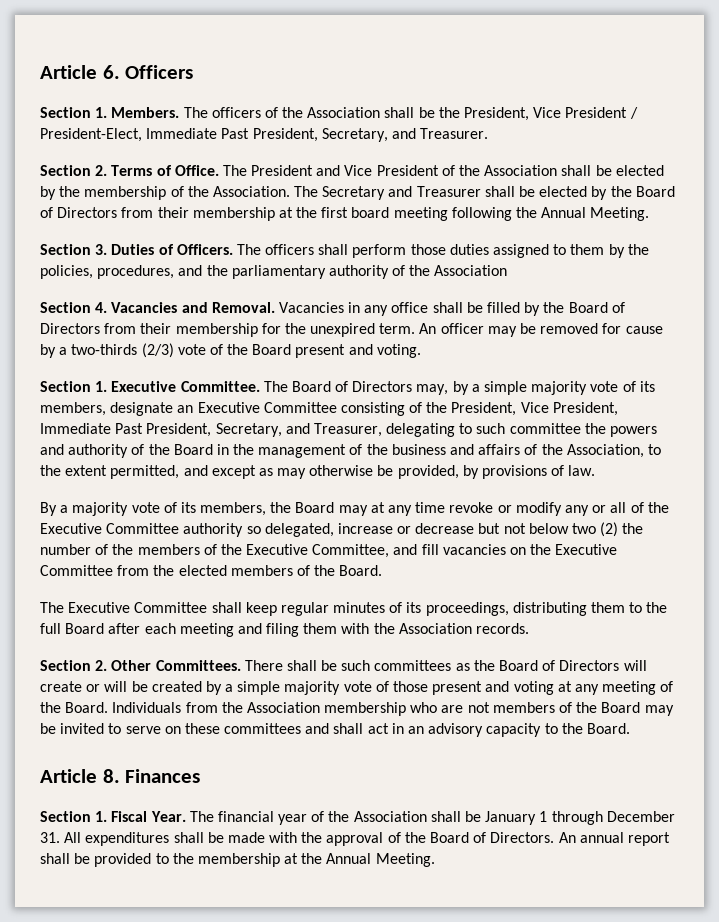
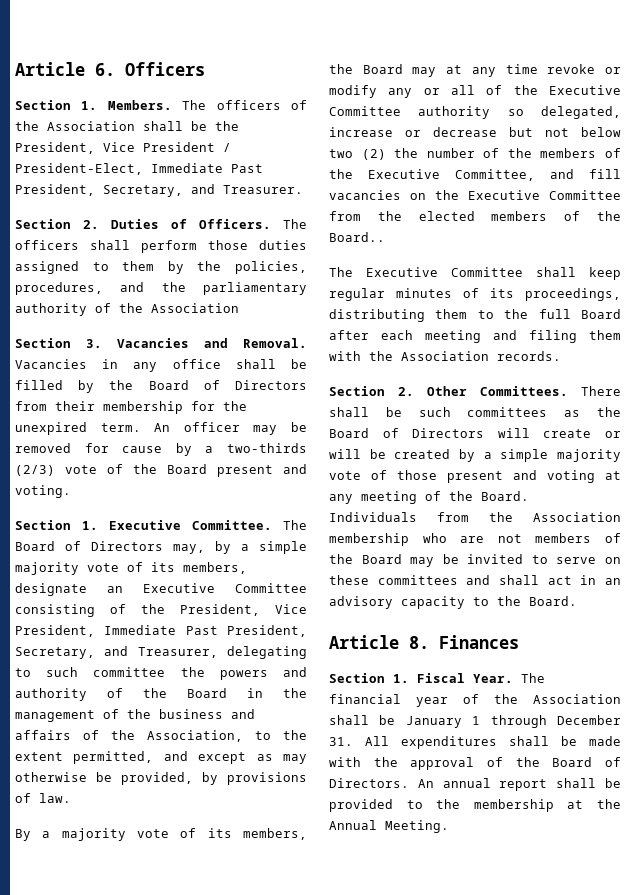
- Section 2. Terms of Office. The President and Vice President of the Association shall be elected by the membership of the Association. The Secretary and Treasurer shall be elected by the Board of Directors from their membership at the first board meeting following the Annual Meeting.
- Section 3. Duties of Officers.
+ Section 2. Duties of Officers.
- Section 4. Vacancies and Removal.
+ Section 3. Vacancies and Removal.
- By a majority vote of its members, the Board may at any time revoke or modify any or all of the Executive Committee authority so delegated, increase or decrease but not below two (2) the number of the members of the Executive Committee, and fill vacancies on the Executive Committee from the elected members of the Board.
+ By a majority vote of its members, the Board may at any time revoke or modify any or all of the Executive Committee authority so delegated, increase or decrease but not below two (2) the number of the members of the Executive Committee, and fill vacancies on the Executive Committee from the elected members of the Board..

